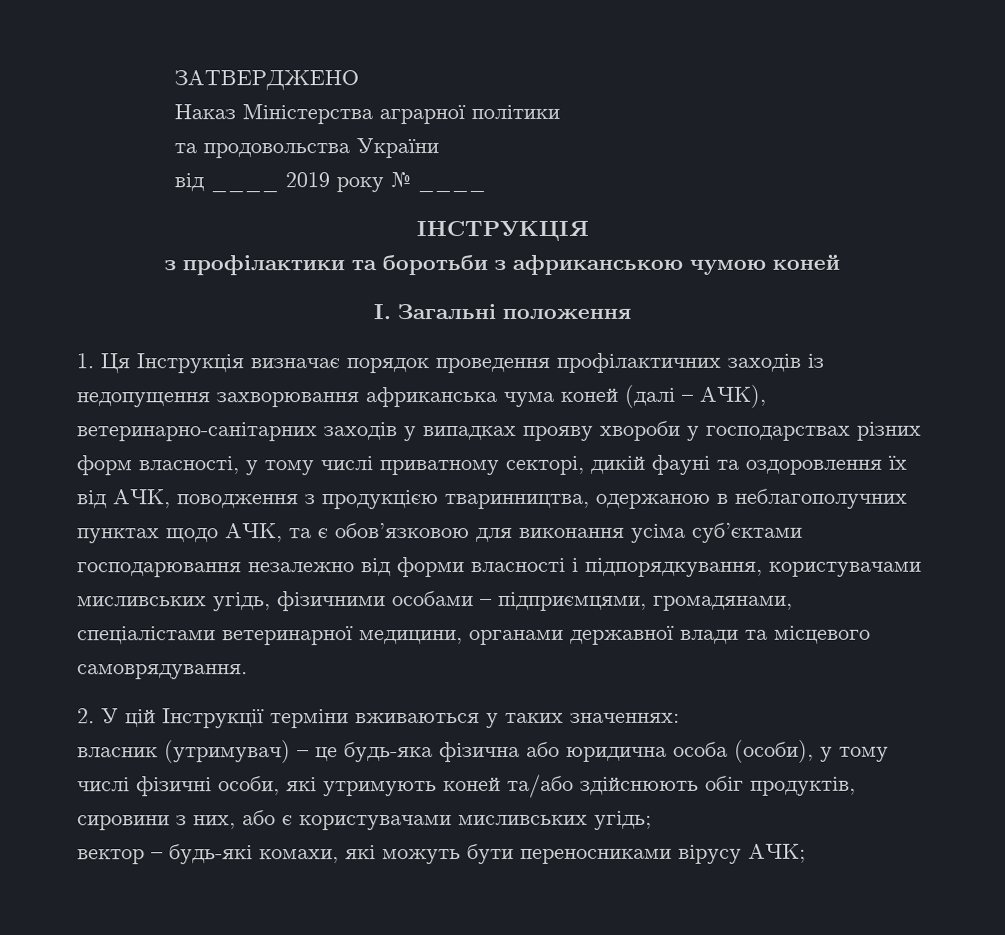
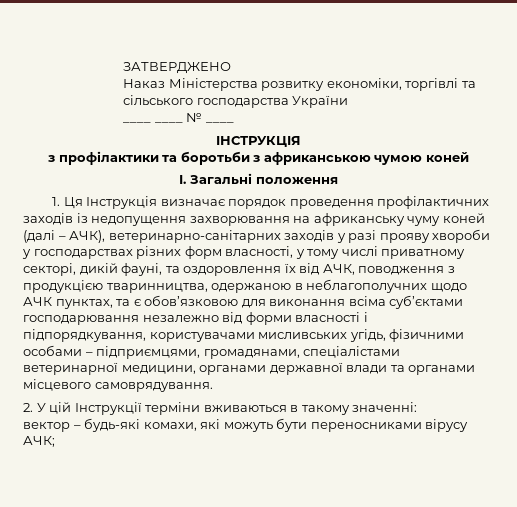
- Наказ Міністерства аграрної політики
- та продовольства України
- від ____ 2019 року № ____
+ Наказ Міністерства розвитку економіки, торгівлі та сільського господарства України
+ ____ ____ № ____
- 1. Ця Інструкція визначає порядок проведення профілактичних заходів із недопущення захворювання африканська чума коней (далі – АЧК), ветеринарно-санітарних заходів у випадках прояву хвороби у господарствах різних форм власності, у тому числі приватному секторі, дикій фауні та оздоровлення їх від АЧК, поводження з продукцією тваринництва, одержаною в неблагополучних пунктах щодо АЧК, та є обов’язковою для виконання усіма суб’єктами господарювання незалежно від форми власності і підпорядкування, користувачами мисливських угідь, фізичними особами – підприємцями, громадянами, спеціалістами ветеринарної медицини, органами державної влади та місцевого самоврядування.
+ 1. Ця Інструкція визначає порядок проведення профілактичних заходів із недопущення захворювання на африканську чуму коней (далі – АЧК), ветеринарно-санітарних заходів у разі прояву хвороби у господарствах різних форм власності, у тому числі приватному секторі, дикій фауні, та оздоровлення їх від АЧК, поводження з продукцією тваринництва, одержаною в неблагополучних щодо АЧК пунктах, та є обов’язковою для виконання всіма суб’єктами господарювання незалежно від форми власності і підпорядкування, користувачами мисливських угідь, фізичними особами – підприємцями, громадянами, спеціалістами ветеринарної медицини, органами державної влади та органами місцевого самоврядування.
- 2. У цій Інструкції терміни вживаються у таких значеннях:
- власник (утримувач) – це будь-яка фізична або юридична особа (особи), у тому числі фізичні особи, які утримують коней та/або здійснюють обіг продуктів, сировини з них, або є користувачами мисливських угідь;
+ 2. У цій Інструкції терміни вживаються в такому значенні:

